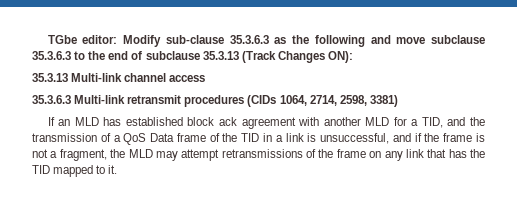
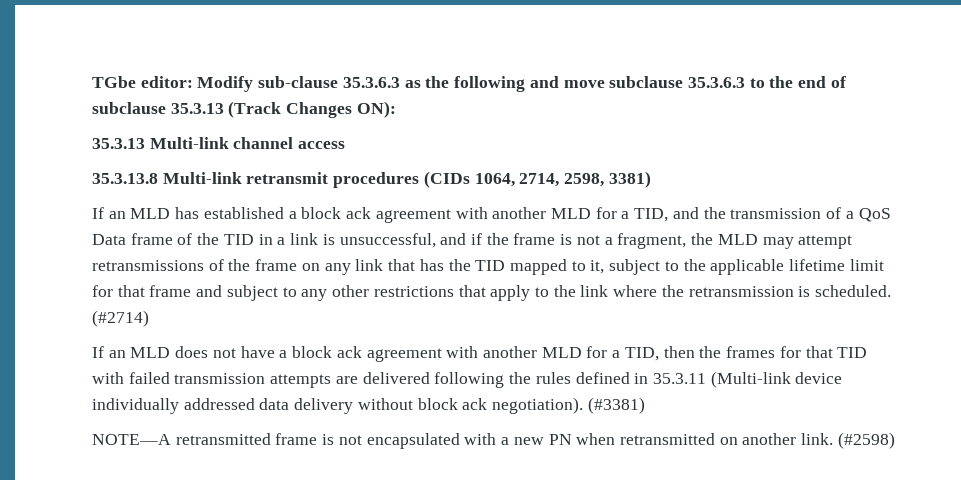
- 35.3.6.3 Multi-link retransmit procedures (CIDs 1064, 2714, 2598, 3381)
+ 35.3.13.8 Multi-link retransmit procedures (CIDs 1064, 2714, 2598, 3381)
- If an MLD has established block ack agreement with another MLD for a TID, and the transmission of a QoS Data frame of the TID in a link is unsuccessful, and if the frame is not a fragment, the MLD may attempt retransmissions of the frame on any link that has the TID mapped to it.
+ If an MLD has established a block ack agreement with another MLD for a TID, and the transmission of a QoS Data frame of the TID in a link is unsuccessful, and if the frame is not a fragment, the MLD may attempt retransmissions of the frame on any link that has the TID mapped to it, subject to the applicable lifetime limit for that frame and subject to any other restrictions that apply to the link where the retransmission is scheduled. (#2714)
+ If an MLD does not have a block ack agreement with another MLD for a TID, then the frames for that TID with failed transmission attempts are delivered following the rules defined in 35.3.11 (Multi-link device individually addressed data delivery without block ack negotiation). (#3381)
+ NOTE—A retransmitted frame is not encapsulated with a new PN when retransmitted on another link. (#2598)

